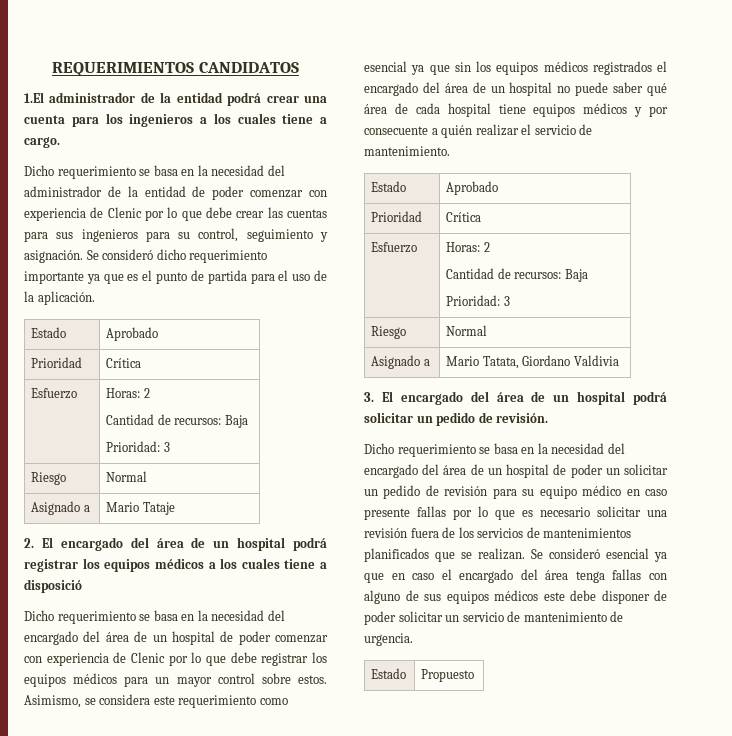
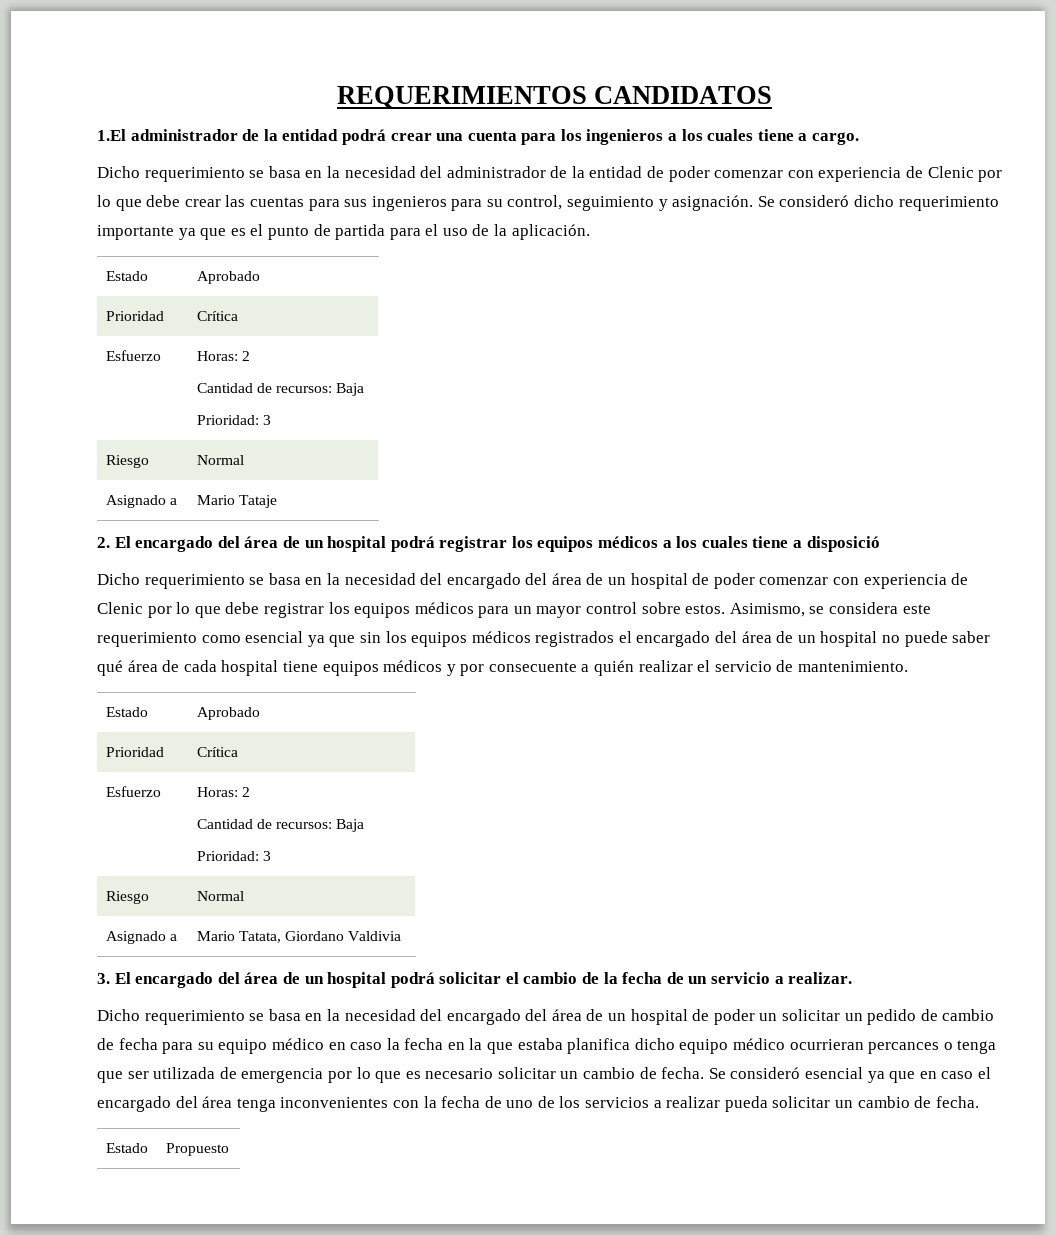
- 3. El encargado del área de un hospital podrá solicitar un pedido de revisión.
+ 3. El encargado del área de un hospital podrá solicitar el cambio de la fecha de un servicio a realizar.
- Dicho requerimiento se basa en la necesidad del encargado del área de un hospital de poder un solicitar un pedido de revisión para su equipo médico en caso presente fallas por lo que es necesario solicitar una revisión fuera de los servicios de mantenimientos planificados que se realizan.
+ Dicho requerimiento se basa en la necesidad del encargado del área de un hospital de poder un solicitar un pedido de cambio de fecha para su equipo médico en caso la fecha en la que estaba planifica dicho equipo médico ocurrieran percances o tenga que ser utilizada de emergencia por lo que es necesario solicitar un cambio de fecha.
- Se consideró esencial ya que en caso el encargado del área tenga fallas con alguno de sus equipos médicos este debe disponer de poder solicitar un servicio de mantenimiento de urgencia.
+ Se consideró esencial ya que en caso el encargado del área tenga inconvenientes con la fecha de uno de los servicios a realizar pueda solicitar un cambio de fecha.

